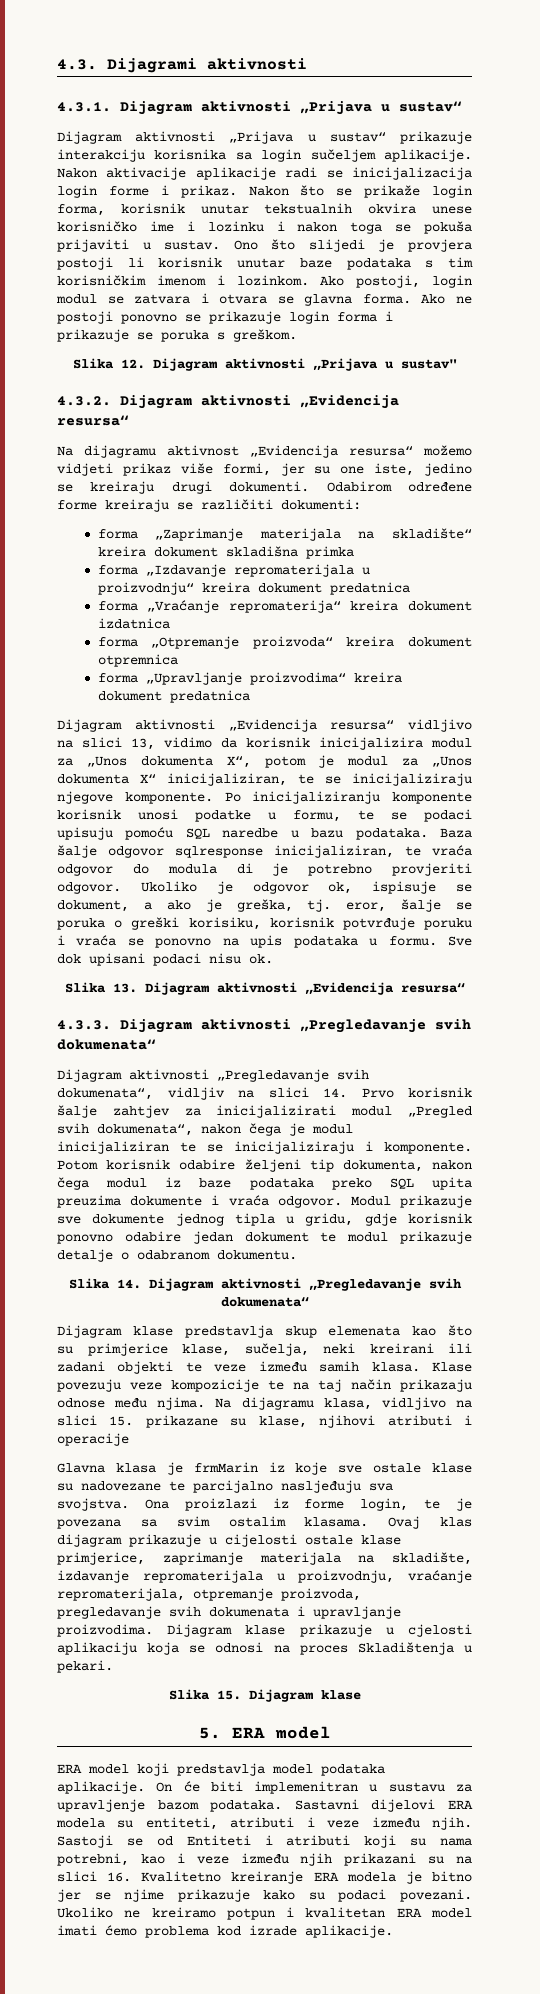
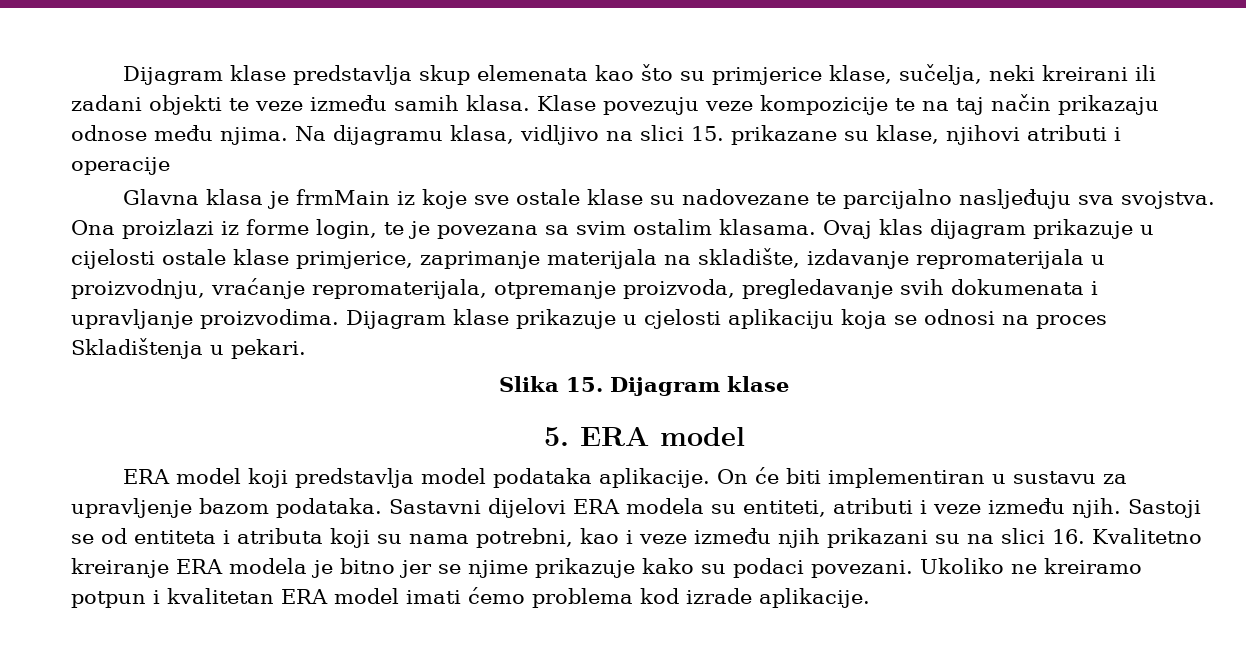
- 4.3. Dijagrami aktivnosti
- 4.3.1. Dijagram aktivnosti „Prijava u sustav“
- Dijagram aktivnosti „Prijava u sustav“ prikazuje interakciju korisnika sa login sučeljem aplikacije. Nakon aktivacije aplikacije radi se inicijalizacija login forme i prikaz. Nakon što se prikaže login forma, korisnik unutar tekstualnih okvira unese korisničko ime i lozinku i nakon toga se pokuša prijaviti u sustav. Ono što slijedi je provjera postoji li korisnik unutar baze podataka s tim korisničkim imenom i lozinkom. Ako postoji, login modul se zatvara i otvara se glavna forma. Ako ne postoji ponovno se prikazuje login forma i prikazuje se poruka s greškom.
- Slika 12. Dijagram aktivnosti „Prijava u sustav"
- 4.3.2. Dijagram aktivnosti „Evidencija resursa“
- Na dijagramu aktivnost „Evidencija resursa“ možemo vidjeti prikaz više formi, jer su one iste, jedino se kreiraju drugi dokumenti. Odabirom određene forme kreiraju se različiti dokumenti:
- forma „Zaprimanje materijala na skladište“ kreira dokument skladišna primka
- forma „Izdavanje repromaterijala u proizvodnju“ kreira dokument predatnica
- forma „Vraćanje repromaterija“ kreira dokument izdatnica
- forma „Otpremanje proizvoda“ kreira dokument otpremnica
- forma „Upravljanje proizvodima“ kreira dokument predatnica
- Dijagram aktivnosti „Evidencija resursa“ vidljivo na slici 13, vidimo da korisnik inicijalizira modul za „Unos dokumenta X“, potom je modul za „Unos dokumenta X“ inicijaliziran, te se inicijaliziraju njegove komponente. Po inicijaliziranju komponente korisnik unosi podatke u formu, te se podaci upisuju pomoću SQL naredbe u bazu podataka. Baza šalje odgovor sqlresponse inicijaliziran, te vraća odgovor do modula di je potrebno provjeriti odgovor. Ukoliko je odgovor ok, ispisuje se dokument, a ako je greška, tj. eror, šalje se poruka o greški korisiku, korisnik potvrđuje poruku i vraća se ponovno na upis podataka u formu. Sve dok upisani podaci nisu ok.
- Slika 13. Dijagram aktivnosti „Evidencija resursa“
- 4.3.3. Dijagram aktivnosti „Pregledavanje svih dokumenata“
- Dijagram aktivnosti „Pregledavanje svih dokumenata“, vidljiv na slici 14. Prvo korisnik šalje zahtjev za inicijalizirati modul „Pregled svih dokumenata“, nakon čega je modul inicijaliziran te se inicijaliziraju i komponente. Potom korisnik odabire željeni tip dokumenta, nakon čega modul iz baze podataka preko SQL upita preuzima dokumente i vraća odgovor. Modul prikazuje sve dokumente jednog tipla u gridu, gdje korisnik ponovno odabire jedan dokument te modul prikazuje detalje o odabranom dokumentu.
- Slika 14. Dijagram aktivnosti „Pregledavanje svih dokumenata“
- Glavna klasa je frmMarin iz koje sve ostale klase su nadovezane te parcijalno nasljeđuju sva svojstva.
+ Glavna klasa je frmMain iz koje sve ostale klase su nadovezane te parcijalno nasljeđuju sva svojstva.
- On će biti implemenitran u sustavu za upravljenje bazom podataka.
+ On će biti implementiran u sustavu za upravljenje bazom podataka.
- Sastoji se od Entiteti i atributi koji su nama potrebni, kao i veze između njih prikazani su na slici 16. Kvalitetno kreiranje ERA modela je bitno jer se njime prikazuje kako su podaci povezani.
+ Sastoji se od entiteta i atributa koji su nama potrebni, kao i veze između njih prikazani su na slici 16. Kvalitetno kreiranje ERA modela je bitno jer se njime prikazuje kako su podaci povezani.

